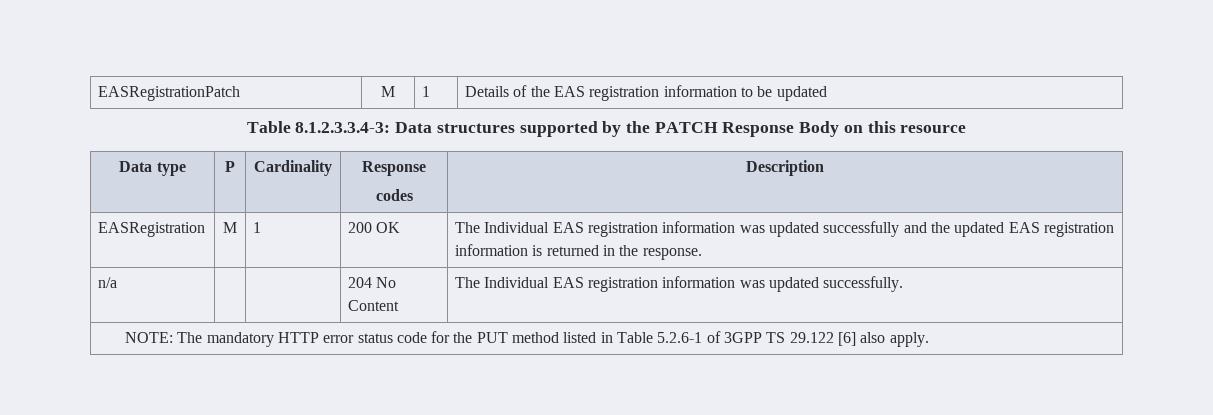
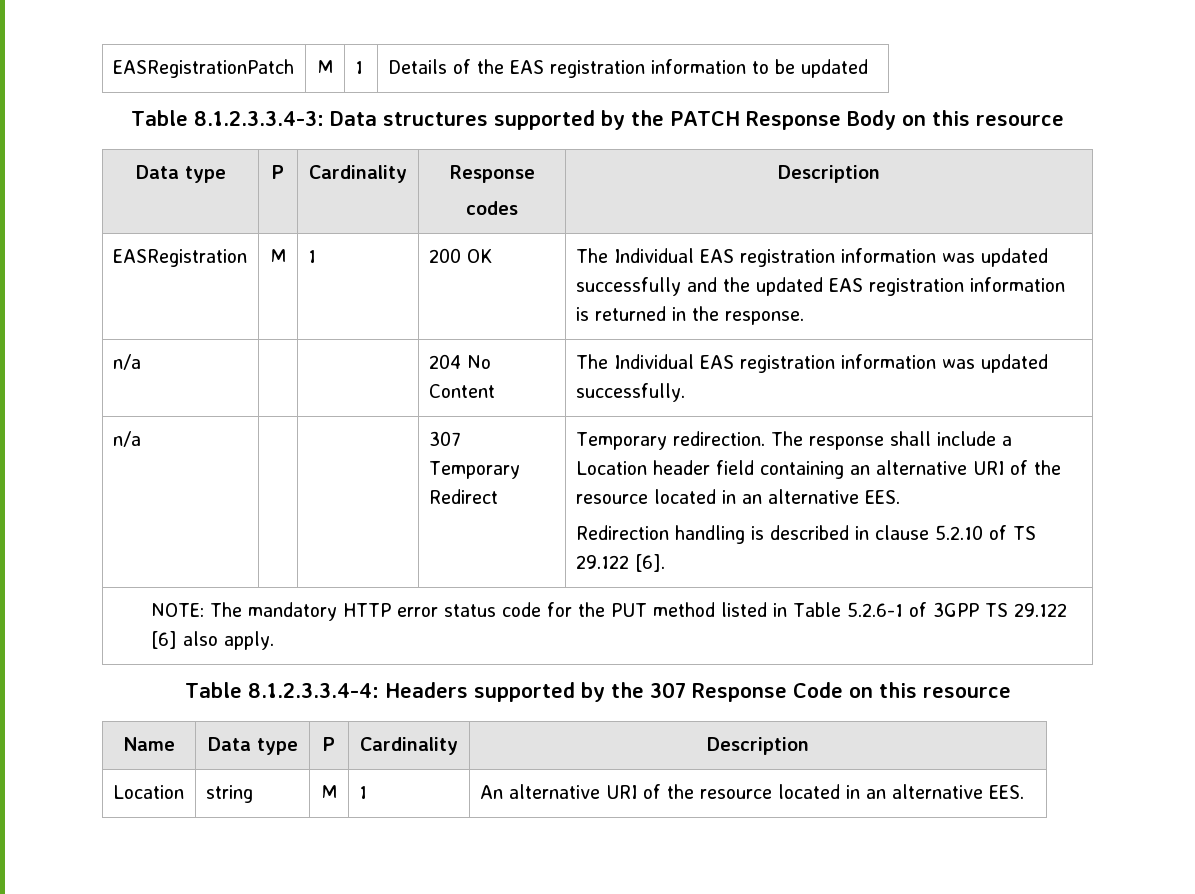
+ n/a | | | 307 Temporary Redirect | Temporary redirection. The response shall include a Location header field containing an alternative URI of the resource located in an alternative EES.
+ Redirection handling is described in clause 5.2.10 of TS 29.122 [6].
+ Table 8.1.2.3.3.4-4: Headers supported by the 307 Response Code on this resource
+ Name | Data type | P | Cardinality | Description
+ Location | string | M | 1 | An alternative URI of the resource located in an alternative EES.

